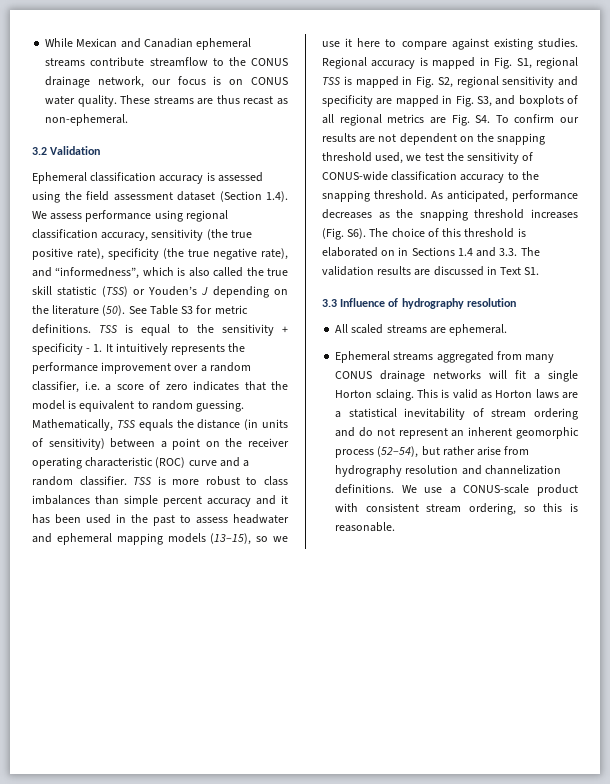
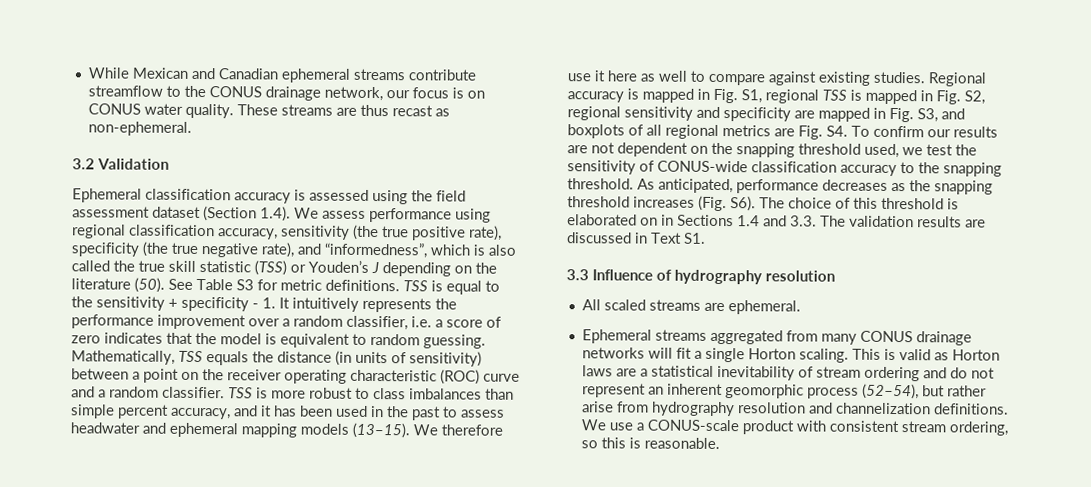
- TSS is more robust to class imbalances than simple percent accuracy and it has been used in the past to assess headwater and ephemeral mapping models (13–15), so we use it here to compare against existing studies.
+ TSS is more robust to class imbalances than simple percent accuracy, and it has been used in the past to assess headwater and ephemeral mapping models (13–15). We therefore use it here as well to compare against existing studies.
- Ephemeral streams aggregated from many CONUS drainage networks will fit a single Horton sclaing.
+ Ephemeral streams aggregated from many CONUS drainage networks will fit a single Horton scaling.

